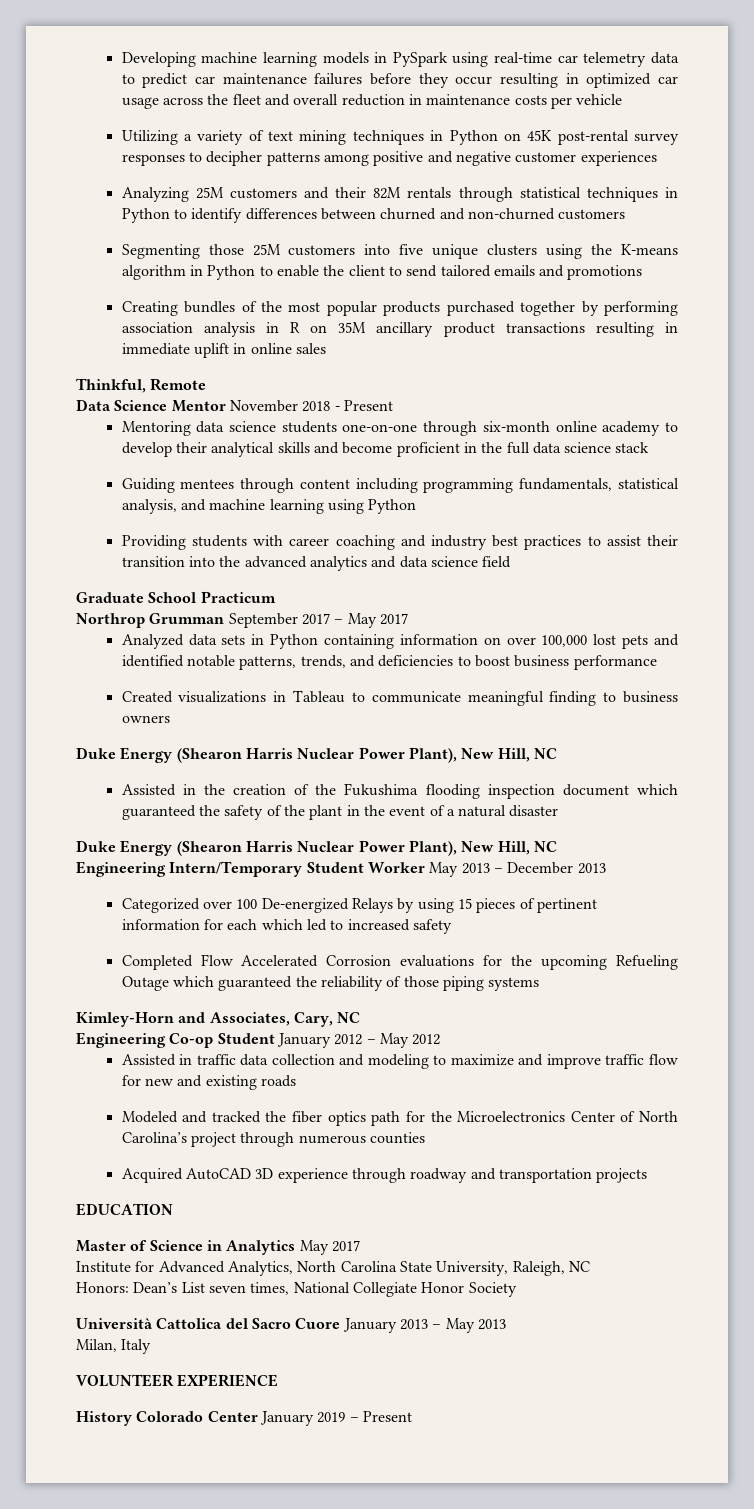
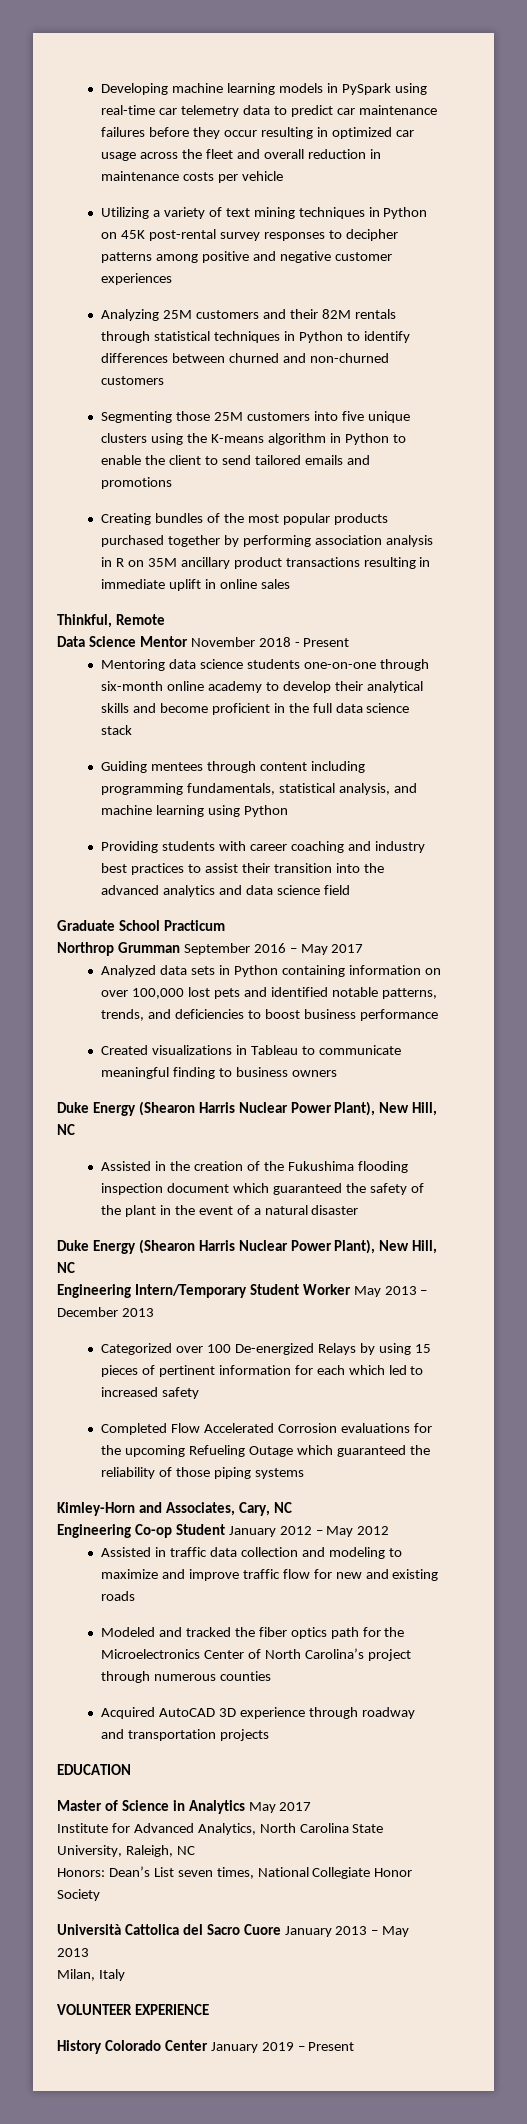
- Northrop Grumman September 2017 – May 2017
+ Northrop Grumman September 2016 – May 2017

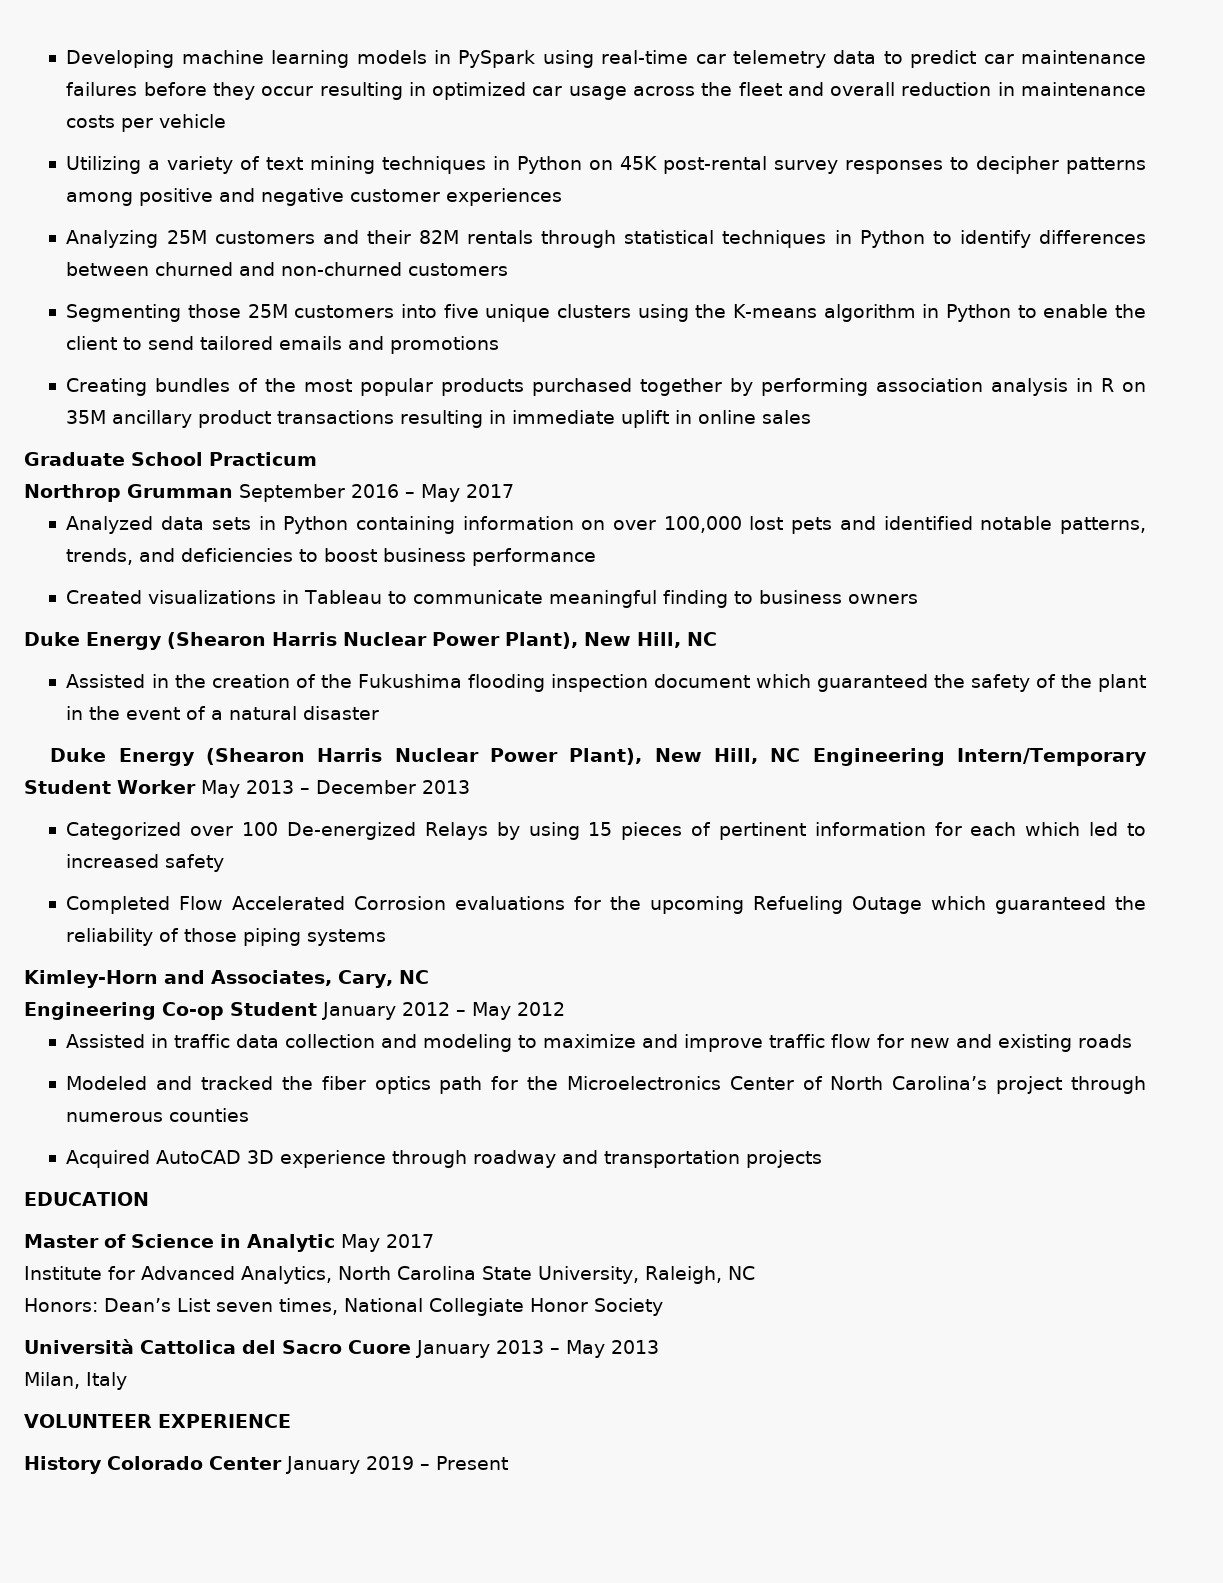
- Thinkful, Remote
- Data Science Mentor November 2018 - Present
- Mentoring data science students one-on-one through six-month online academy to develop their analytical skills and become proficient in the full data science stack
- Guiding mentees through content including programming fundamentals, statistical analysis, and machine learning using Python
- Providing students with career coaching and industry best practices to assist their transition into the advanced analytics and data science field
  Assisted in the creation of the Fukushima flooding inspection document which guaranteed the safety of the plant in the event of a natural disaster
- Duke Energy (Shearon Harris Nuclear Power Plant), New Hill, NC
- Engineering Intern/Temporary Student Worker May 2013 – December 2013
+ Duke Energy (Shearon Harris Nuclear Power Plant), New Hill, NC Engineering Intern/Temporary Student Worker May 2013 – December 2013
- Master of Science in Analytics May 2017
+ Master of Science in Analytic May 2017

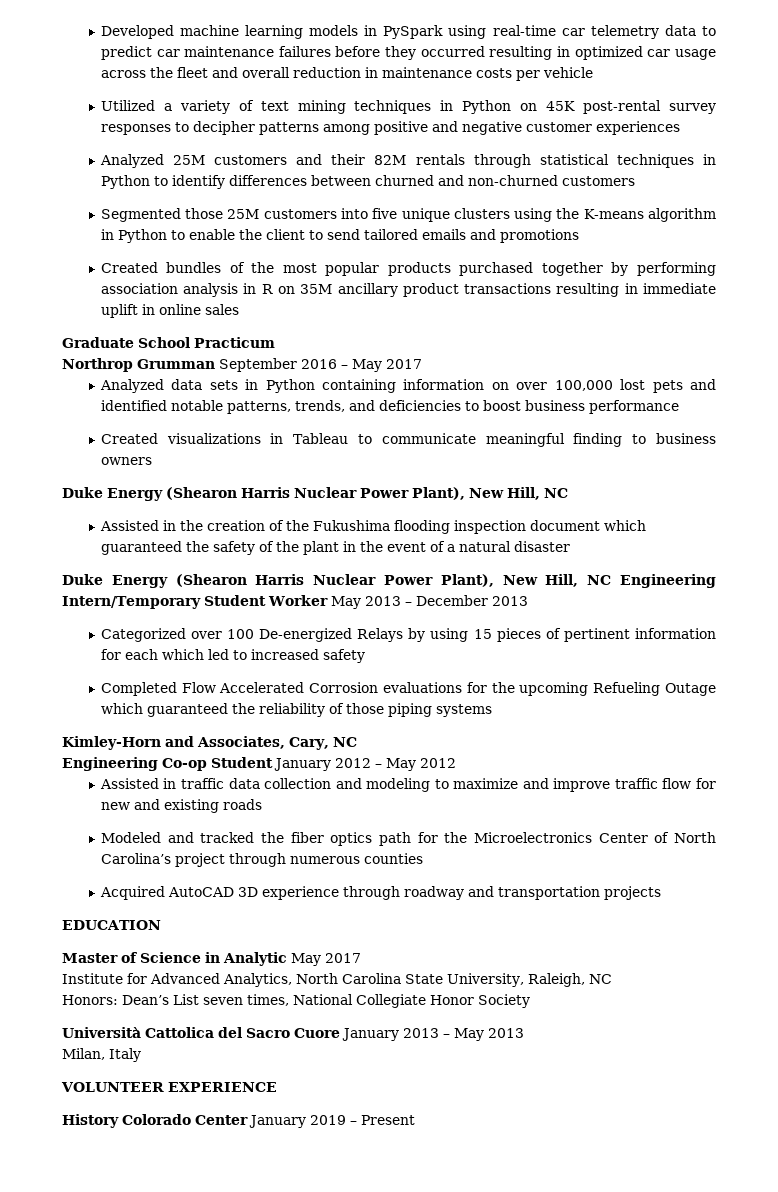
- Developing machine learning models in PySpark using real-time car telemetry data to predict car maintenance failures before they occur resulting in optimized car usage across the fleet and overall reduction in maintenance costs per vehicle
+ Developed machine learning models in PySpark using real-time car telemetry data to predict car maintenance failures before they occurred resulting in optimized car usage across the fleet and overall reduction in maintenance costs per vehicle
- Utilizing a variety of text mining techniques in Python on 45K post-rental survey responses to decipher patterns among positive and negative customer experiences
+ Utilized a variety of text mining techniques in Python on 45K post-rental survey responses to decipher patterns among positive and negative customer experiences
- Analyzing 25M customers and their 82M rentals through statistical techniques in Python to identify differences between churned and non-churned customers
+ Analyzed 25M customers and their 82M rentals through statistical techniques in Python to identify differences between churned and non-churned customers
- Segmenting those 25M customers into five unique clusters using the K-means algorithm in Python to enable the client to send tailored emails and promotions
+ Segmented those 25M customers into five unique clusters using the K-means algorithm in Python to enable the client to send tailored emails and promotions
- Creating bundles of the most popular products purchased together by performing association analysis in R on 35M ancillary product transactions resulting in immediate uplift in online sales
+ Created bundles of the most popular products purchased together by performing association analysis in R on 35M ancillary product transactions resulting in immediate uplift in online sales

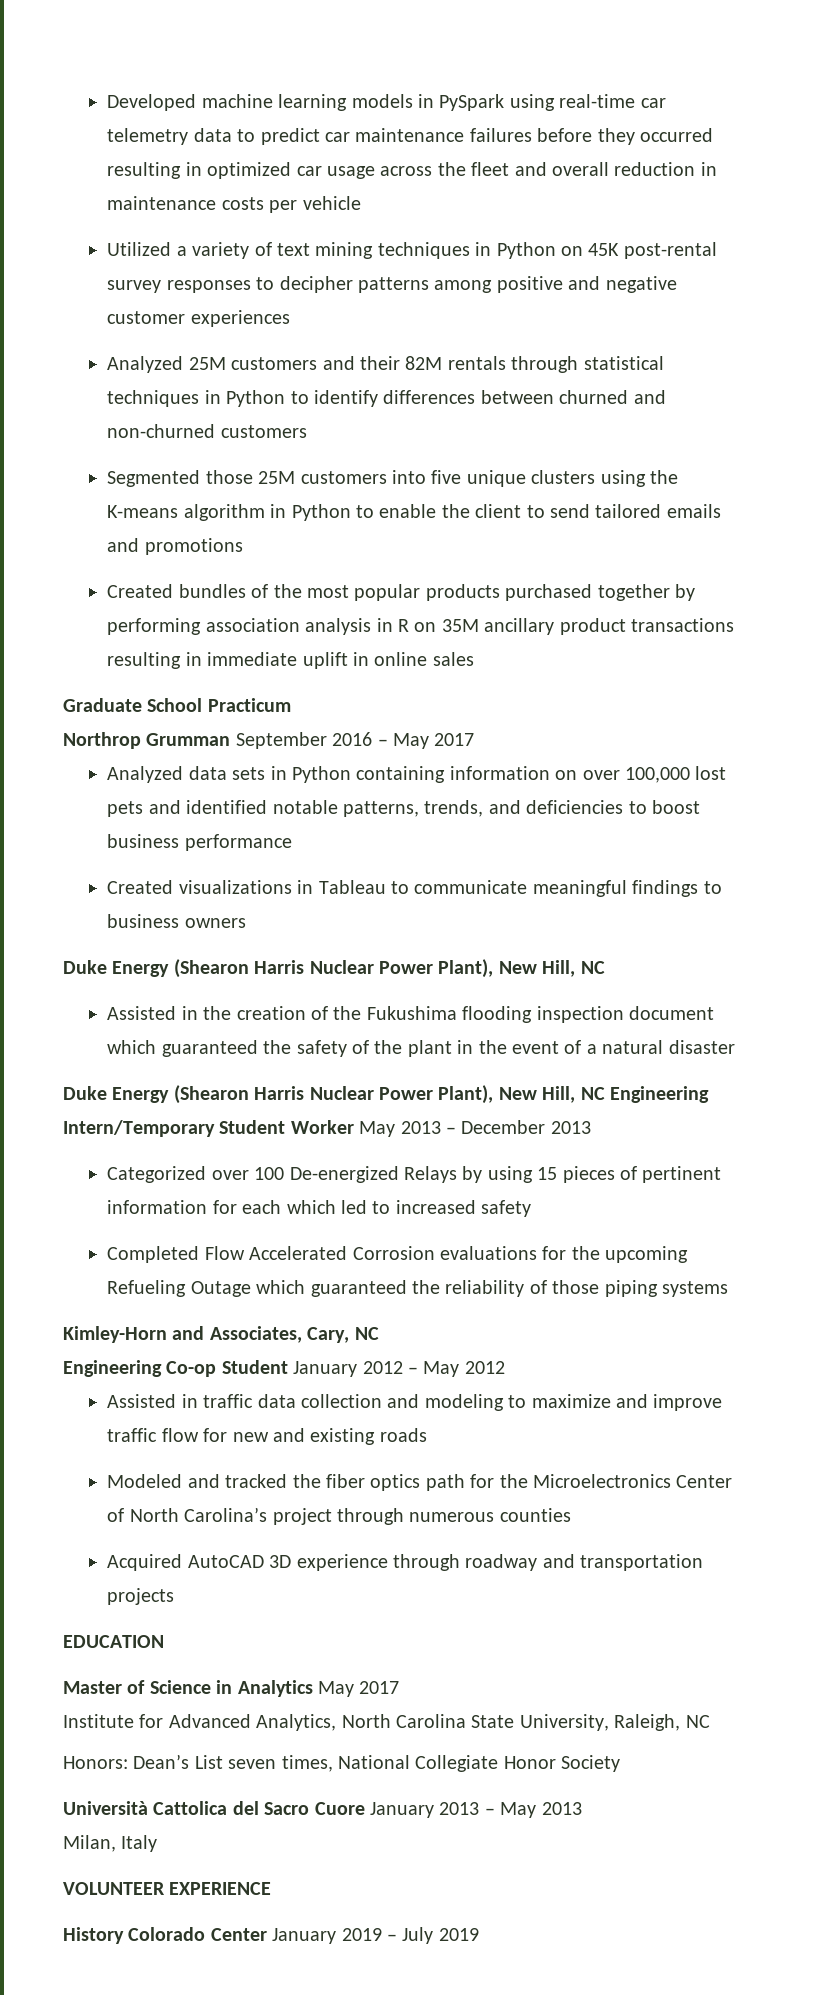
- Created visualizations in Tableau to communicate meaningful finding to business owners
+ Created visualizations in Tableau to communicate meaningful findings to business owners
- Master of Science in Analytic May 2017
+ Master of Science in Analytics May 2017
- History Colorado Center January 2019 – Present
+ History Colorado Center January 2019 – July 2019

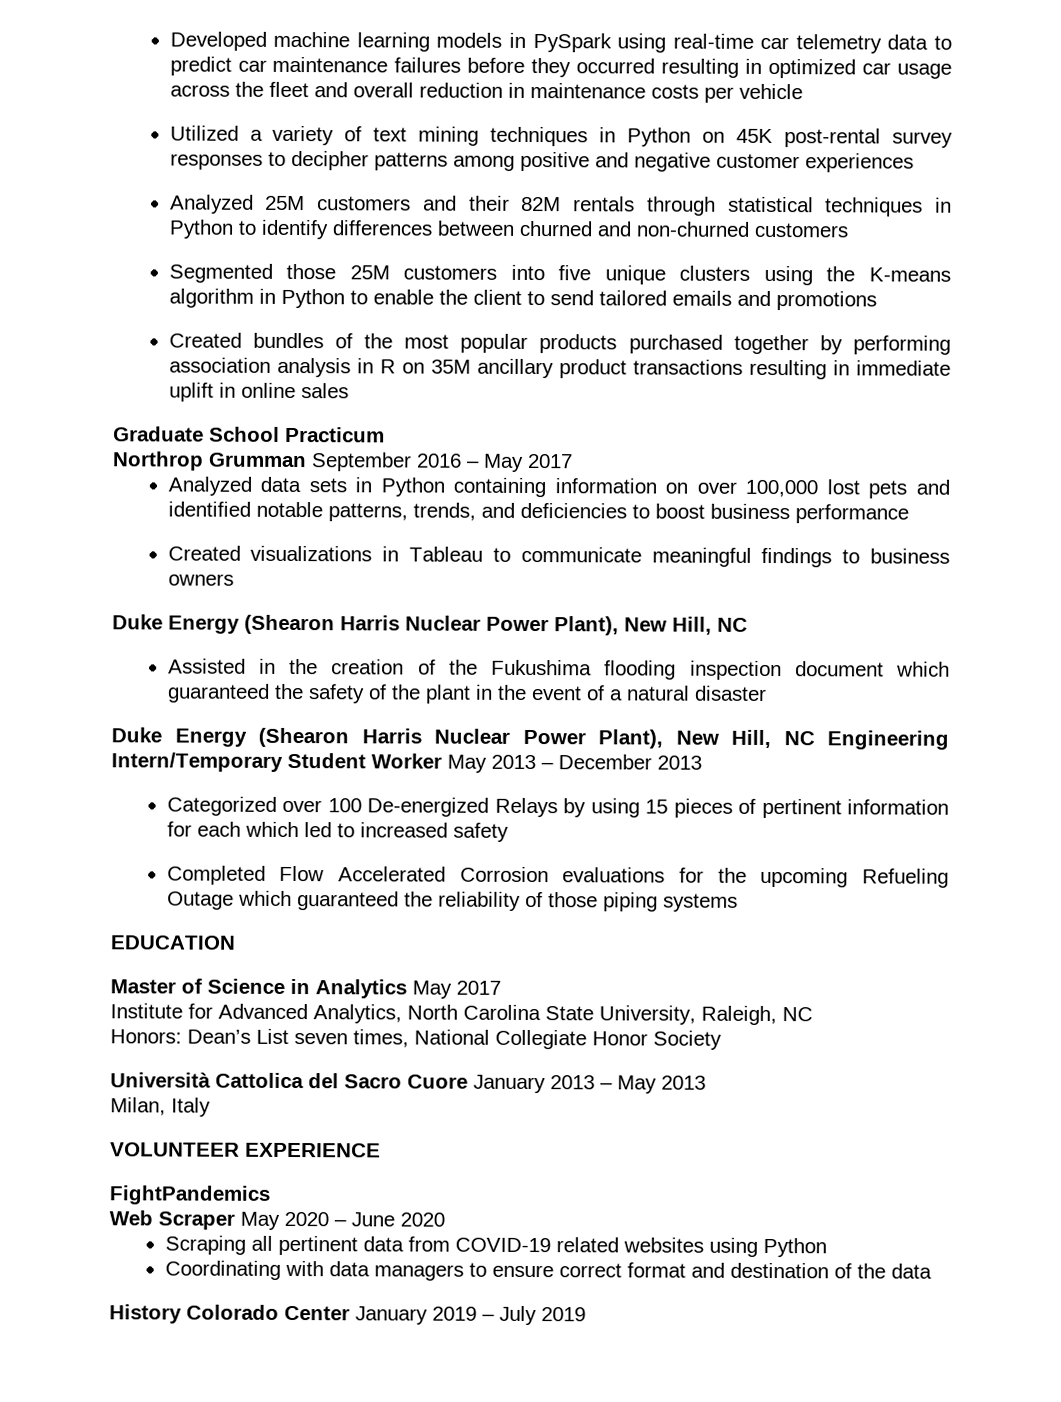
- Kimley-Horn and Associates, Cary, NC
- Engineering Co-op Student January 2012 – May 2012
- Assisted in traffic data collection and modeling to maximize and improve traffic flow for new and existing roads
- Modeled and tracked the fiber optics path for the Microelectronics Center of North Carolina’s project through numerous counties
- Acquired AutoCAD 3D experience through roadway and transportation projects
+ FightPandemics
+ Web Scraper May 2020 – June 2020
+ Scraping all pertinent data from COVID-19 related websites using Python
+ Coordinating with data managers to ensure correct format and destination of the data

